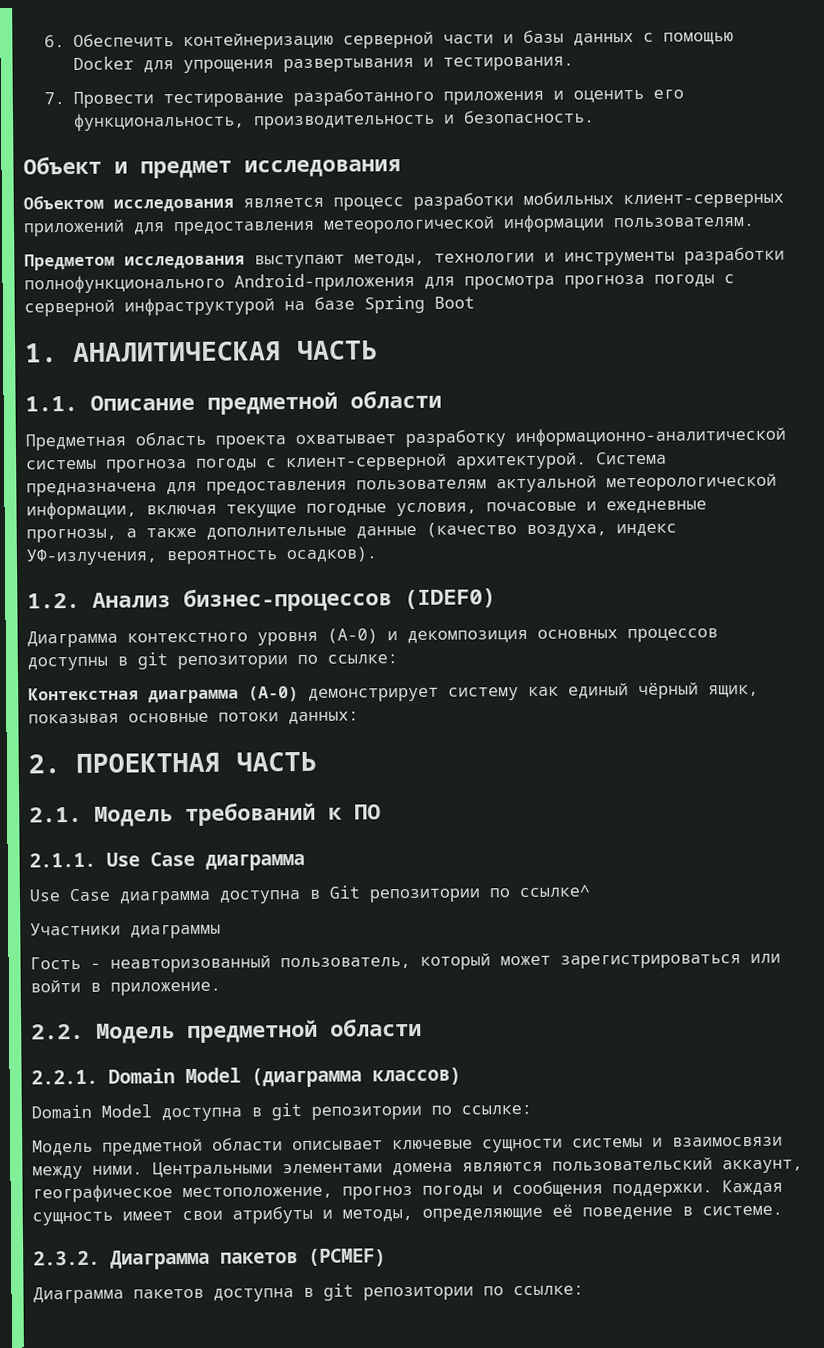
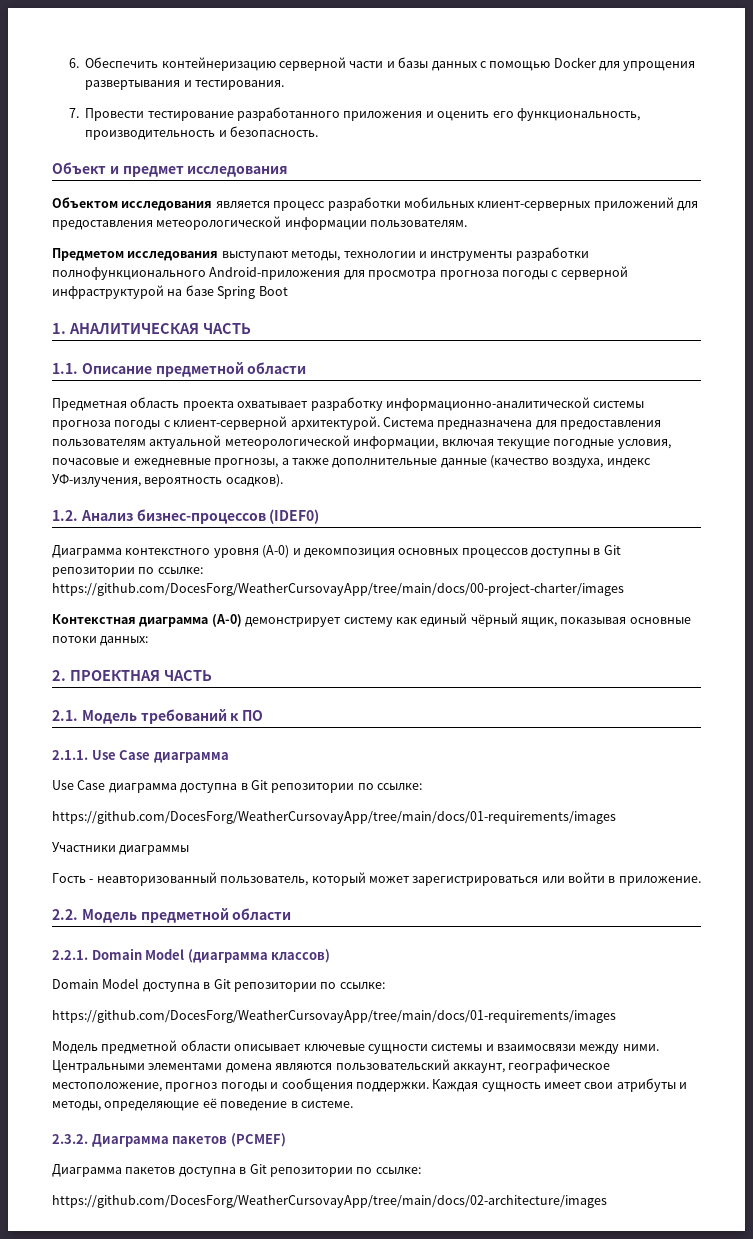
- Диаграмма контекстного уровня (A-0) и декомпозиция основных процессов доступны в git репозитории по ссылке:
+ Диаграмма контекстного уровня (A-0) и декомпозиция основных процессов доступны в Git репозитории по ссылке: https://github.com/DocesForg/WeatherCursovayApp/tree/main/docs/00-project-charter/images
- Use Case диаграмма доступна в Git репозитории по ссылке^
+ Use Case диаграмма доступна в Git репозитории по ссылке:
+ https://github.com/DocesForg/WeatherCursovayApp/tree/main/docs/01-requirements/images
- Domain Model доступна в git репозитории по ссылке:
+ Domain Model доступна в Git репозитории по ссылке:
+ https://github.com/DocesForg/WeatherCursovayApp/tree/main/docs/01-requirements/images
- Диаграмма пакетов доступна в git репозитории по ссылке:
+ Диаграмма пакетов доступна в Git репозитории по ссылке:
+ https://github.com/DocesForg/WeatherCursovayApp/tree/main/docs/02-architecture/images

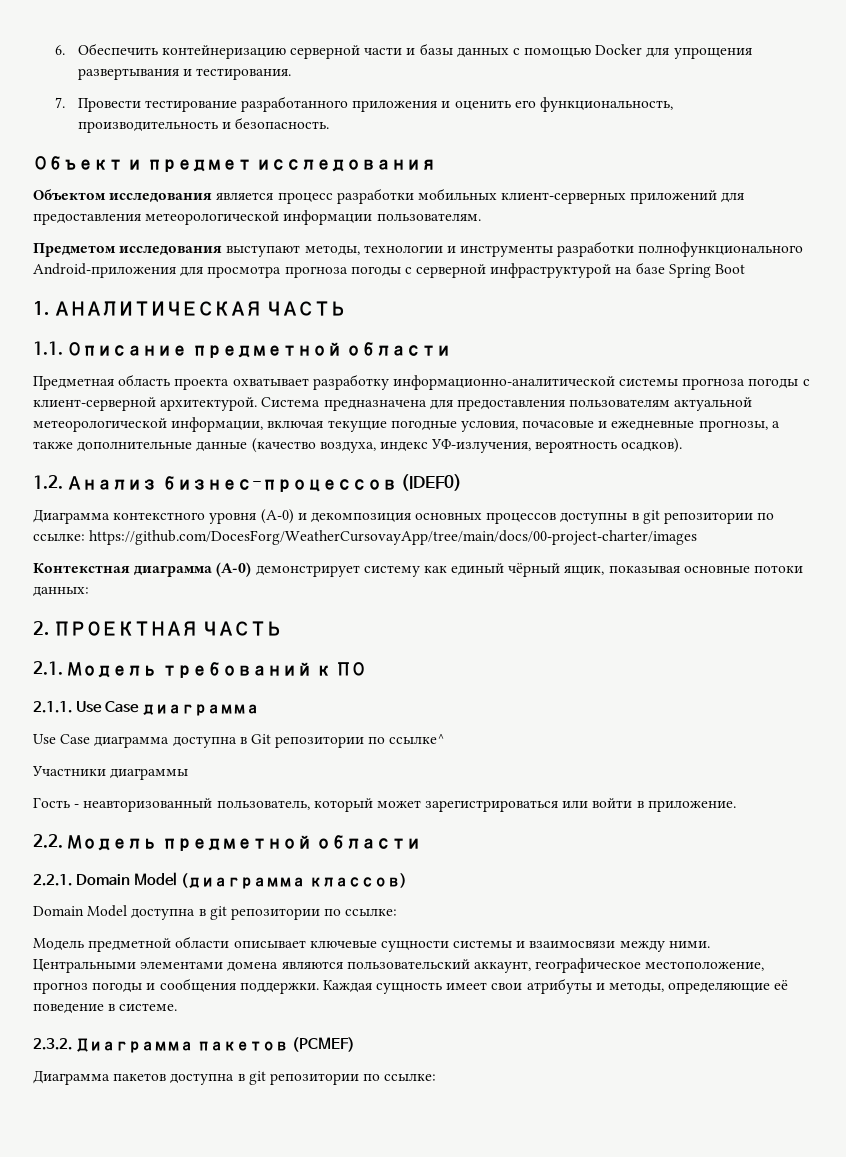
- Диаграмма контекстного уровня (A-0) и декомпозиция основных процессов доступны в Git репозитории по ссылке: https://github.com/DocesForg/WeatherCursovayApp/tree/main/docs/00-project-charter/images
+ Диаграмма контекстного уровня (A-0) и декомпозиция основных процессов доступны в git репозитории по ссылке: https://github.com/DocesForg/WeatherCursovayApp/tree/main/docs/00-project-charter/images
- Use Case диаграмма доступна в Git репозитории по ссылке:
- https://github.com/DocesForg/WeatherCursovayApp/tree/main/docs/01-requirements/images
+ Use Case диаграмма доступна в Git репозитории по ссылке^
- Domain Model доступна в Git репозитории по ссылке:
- https://github.com/DocesForg/WeatherCursovayApp/tree/main/docs/01-requirements/images
+ Domain Model доступна в git репозитории по ссылке:
- Диаграмма пакетов доступна в Git репозитории по ссылке:
- https://github.com/DocesForg/WeatherCursovayApp/tree/main/docs/02-architecture/images
+ Диаграмма пакетов доступна в git репозитории по ссылке:

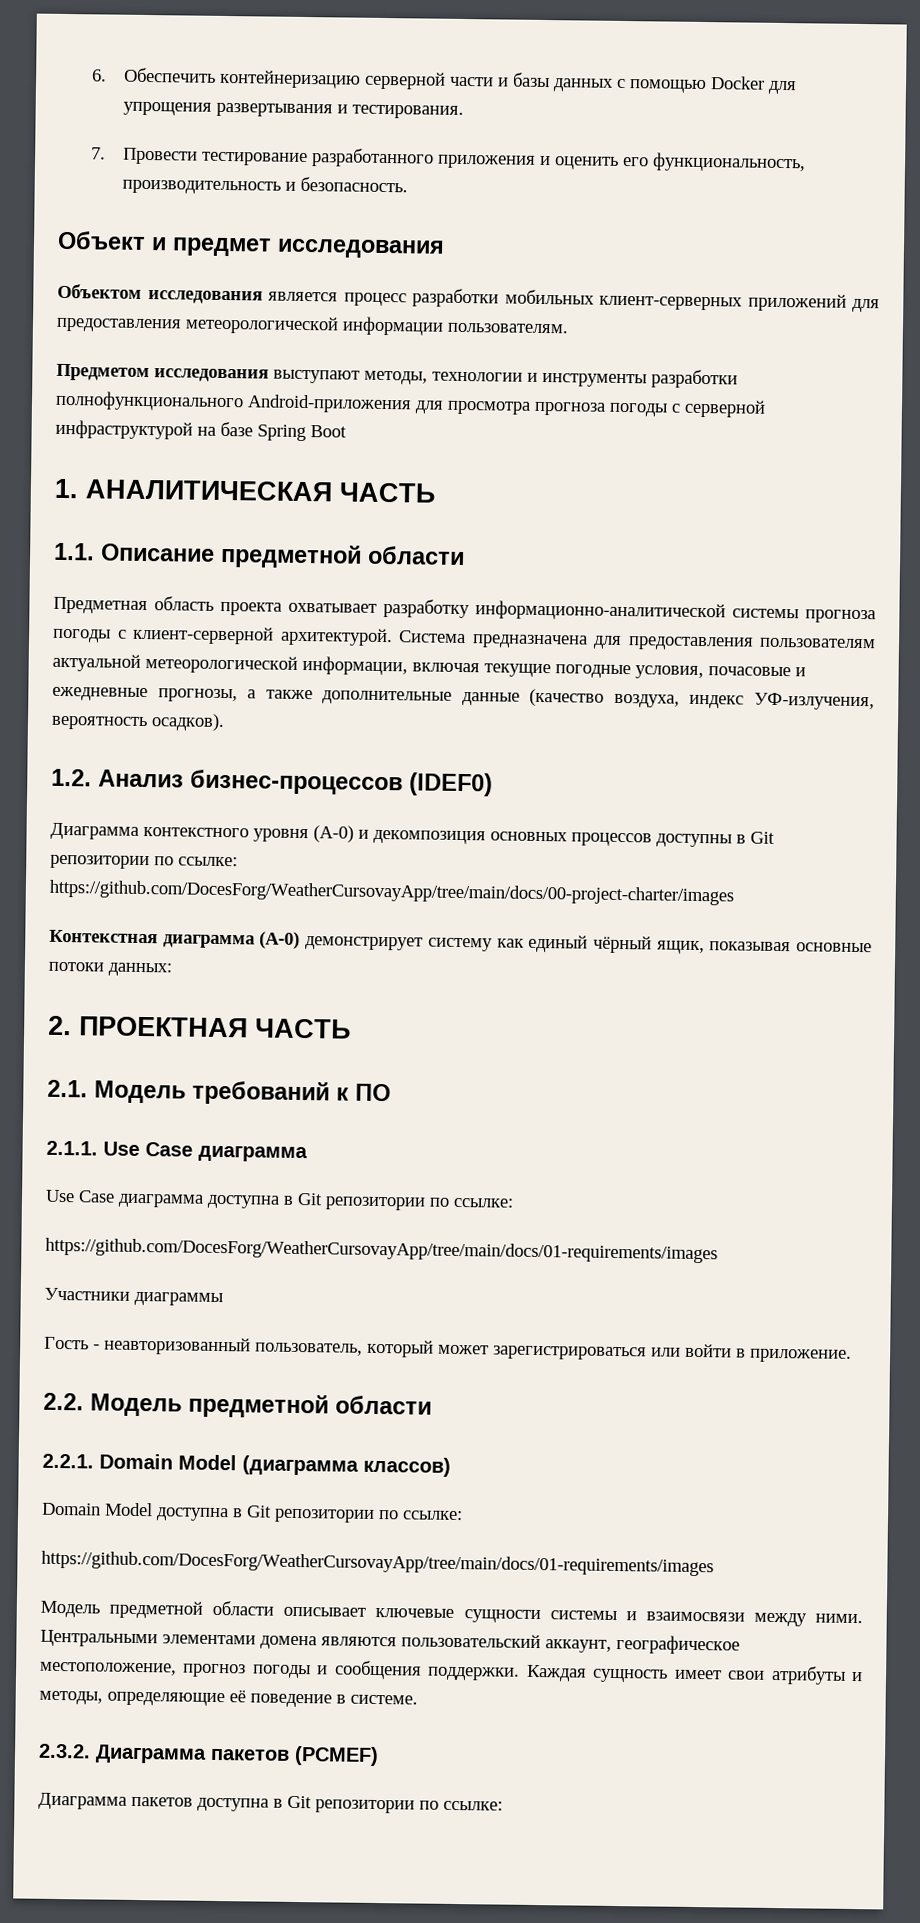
- Диаграмма контекстного уровня (A-0) и декомпозиция основных процессов доступны в git репозитории по ссылке: https://github.com/DocesForg/WeatherCursovayApp/tree/main/docs/00-project-charter/images
+ Диаграмма контекстного уровня (A-0) и декомпозиция основных процессов доступны в Git репозитории по ссылке: https://github.com/DocesForg/WeatherCursovayApp/tree/main/docs/00-project-charter/images
- Use Case диаграмма доступна в Git репозитории по ссылке^
+ Use Case диаграмма доступна в Git репозитории по ссылке:
+ https://github.com/DocesForg/WeatherCursovayApp/tree/main/docs/01-requirements/images
- Domain Model доступна в git репозитории по ссылке:
+ Domain Model доступна в Git репозитории по ссылке:
+ https://github.com/DocesForg/WeatherCursovayApp/tree/main/docs/01-requirements/images
- Диаграмма пакетов доступна в git репозитории по ссылке:
+ Диаграмма пакетов доступна в Git репозитории по ссылке:

